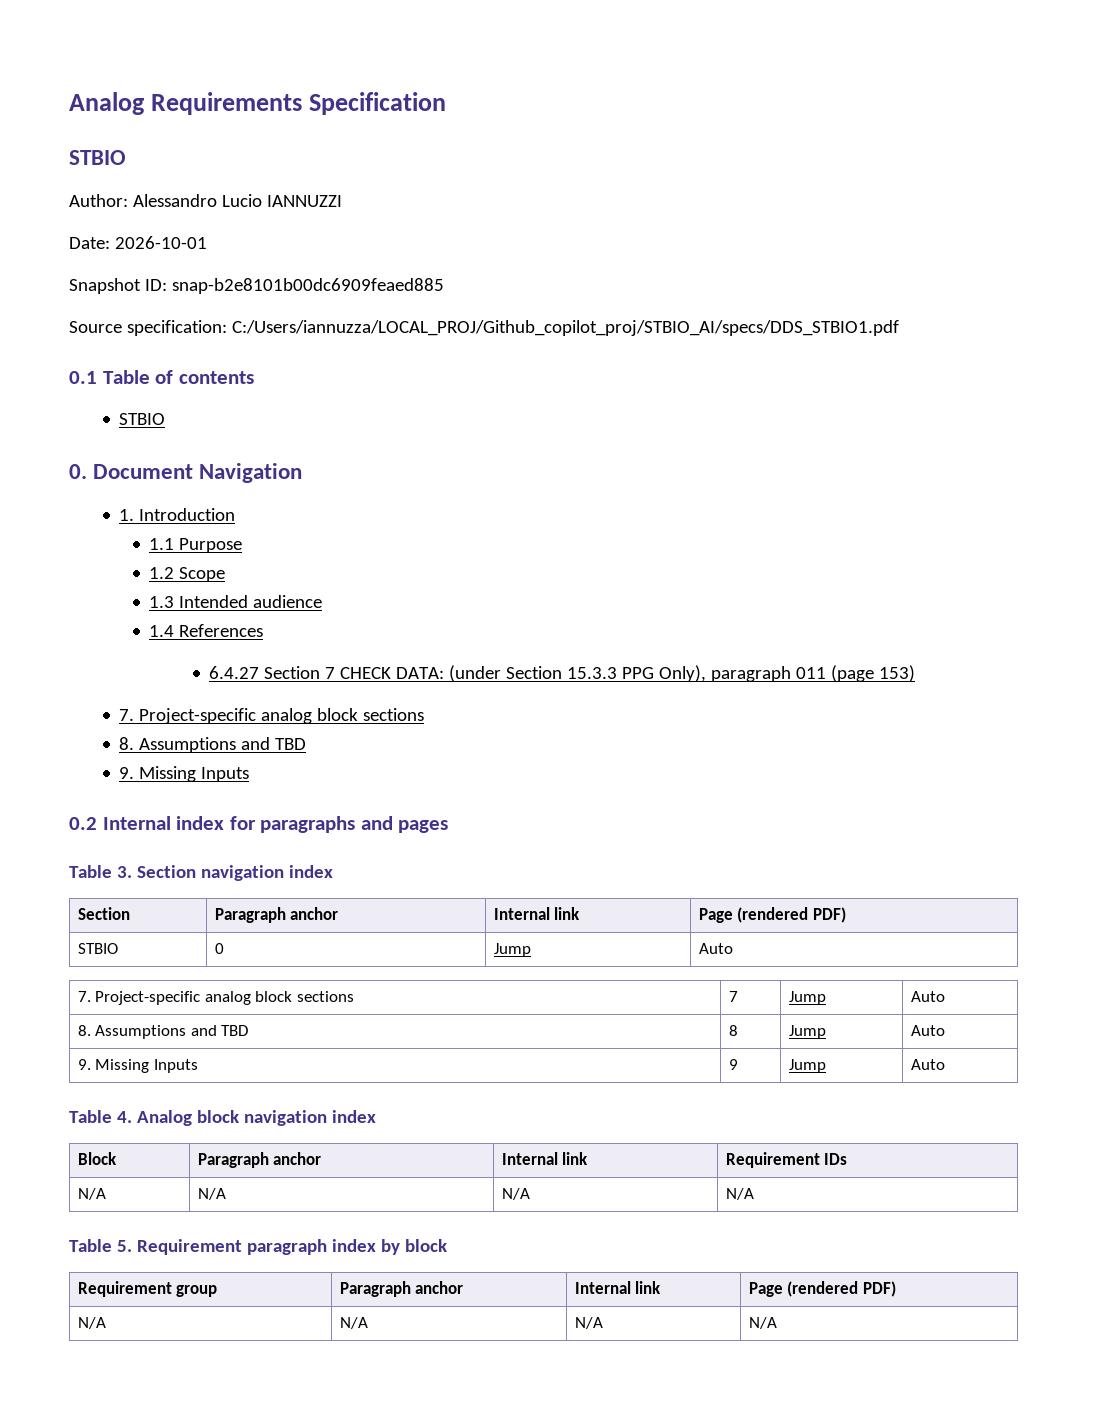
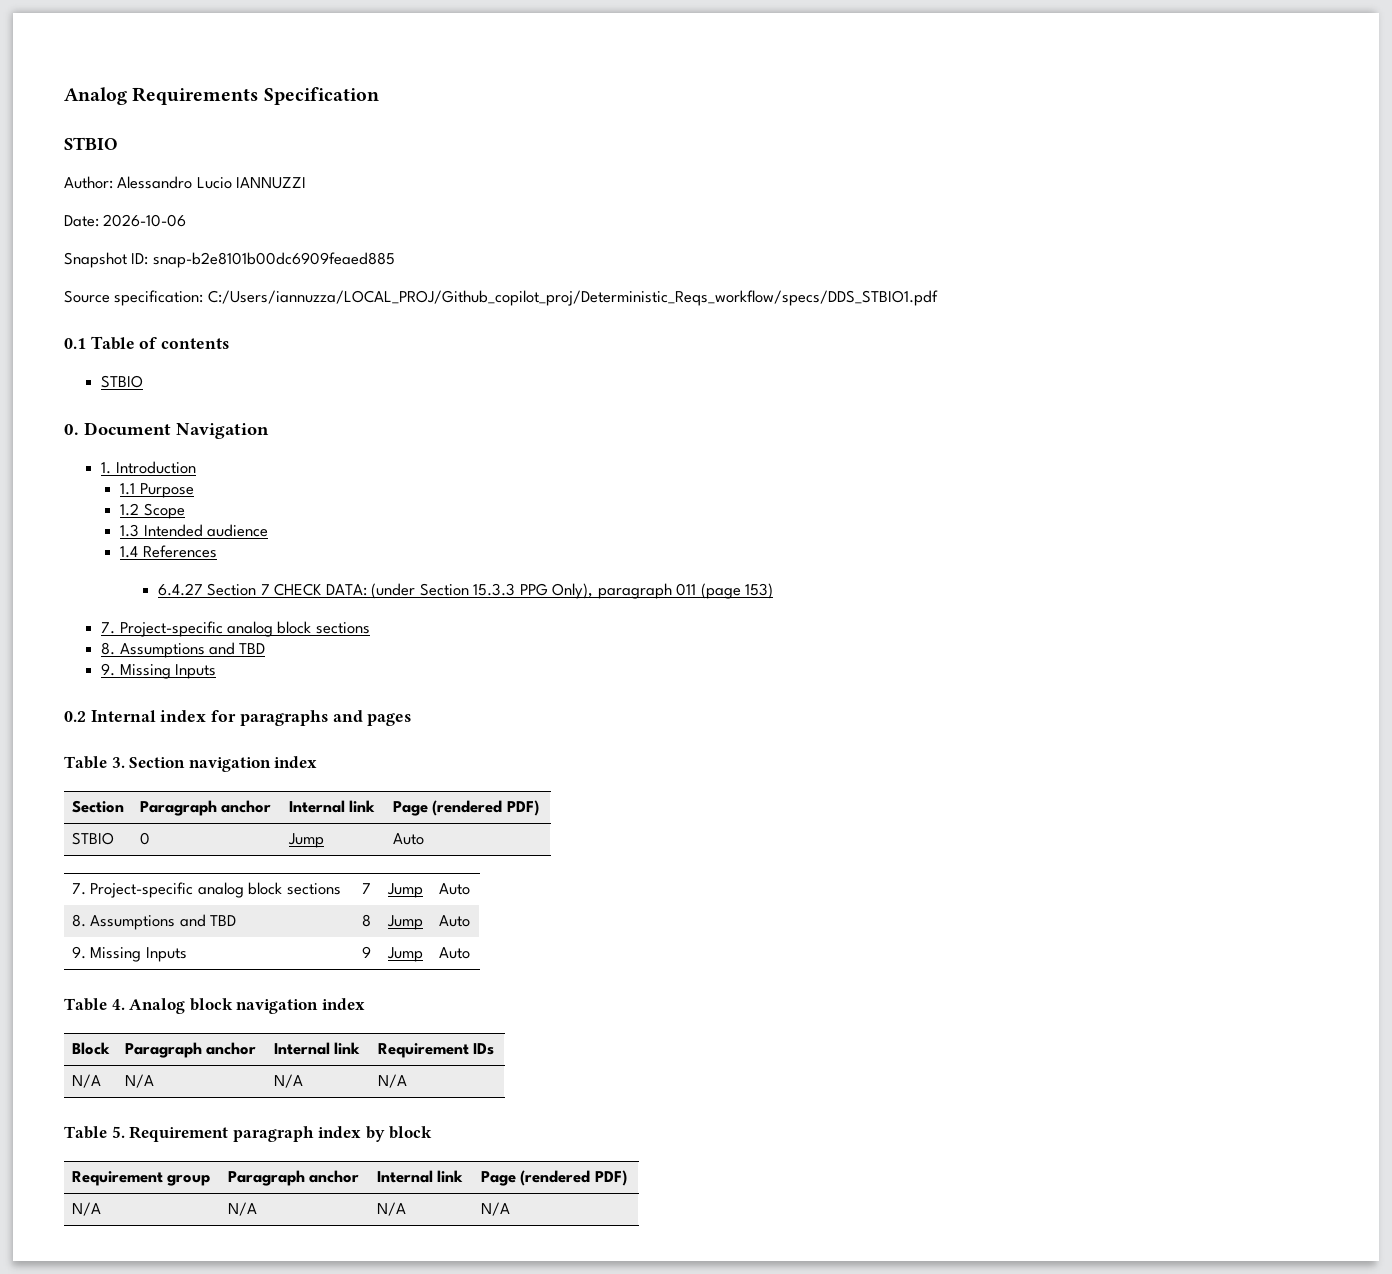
- Date: 2026-10-01
+ Date: 2026-10-06
- Source specification: C:/Users/iannuzza/LOCAL_PROJ/Github_copilot_proj/STBIO_AI/specs/DDS_STBIO1.pdf
+ Source specification: C:/Users/iannuzza/LOCAL_PROJ/Github_copilot_proj/Deterministic_Reqs_workflow/specs/DDS_STBIO1.pdf

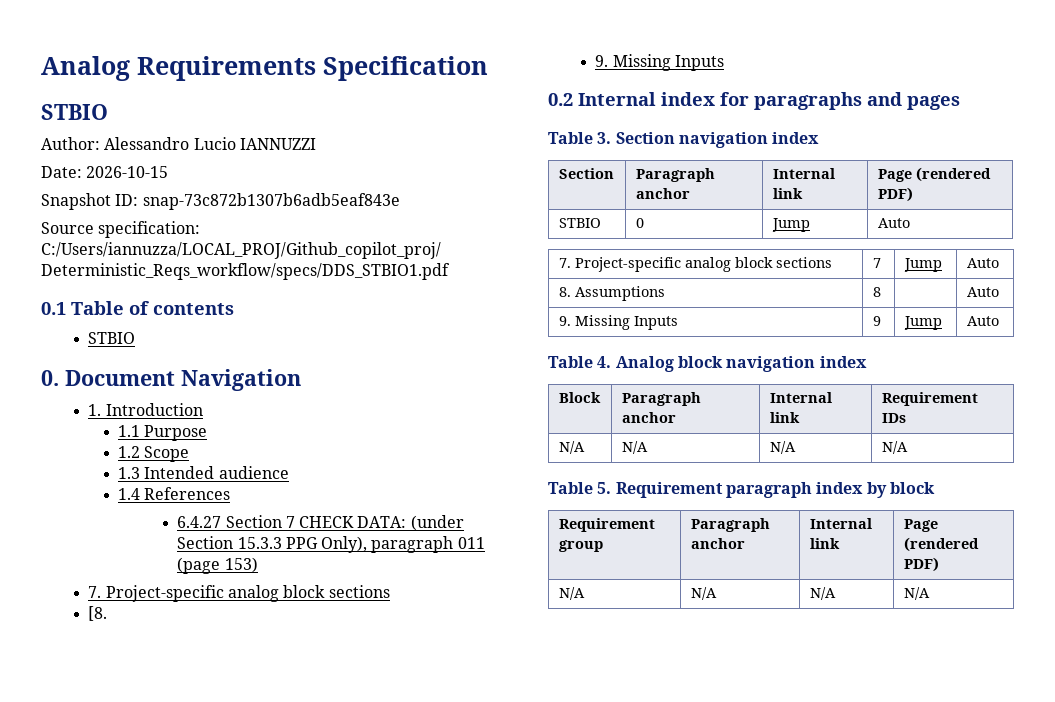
- Date: 2026-10-06
+ Date: 2026-10-15
- Snapshot ID: snap-b2e8101b00dc6909feaed885
+ Snapshot ID: snap-73c872b1307b6adb5eaf843e
  6.4.27 Section 7 CHECK DATA: (under Section 15.3.3 PPG Only), paragraph 011 (page 153)
  7. Project-specific analog block sections
- 8. Assumptions and TBD
+ [8.
- 8. Assumptions and TBD | 8 | Jump | Auto
+ 8. Assumptions | 8 | | Auto

